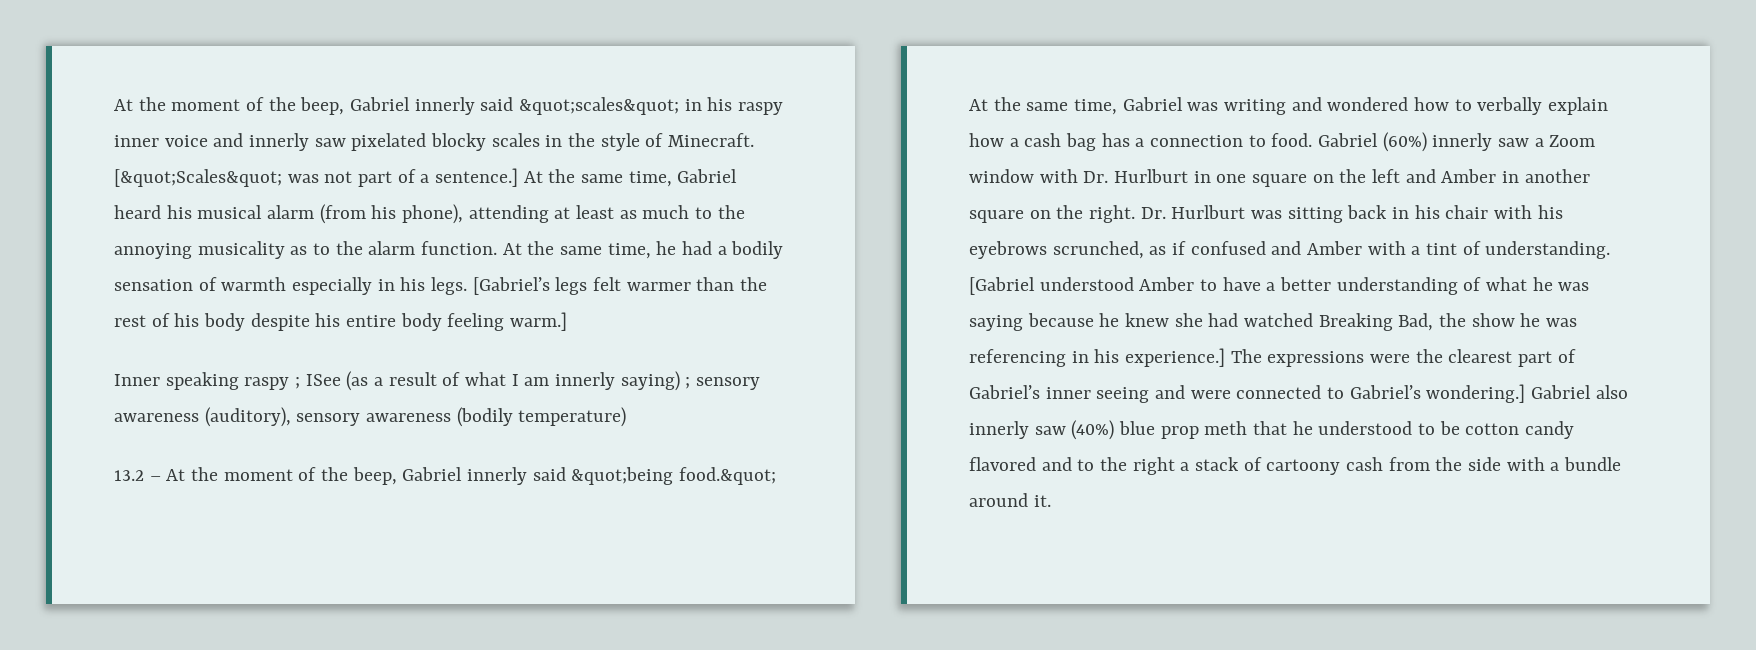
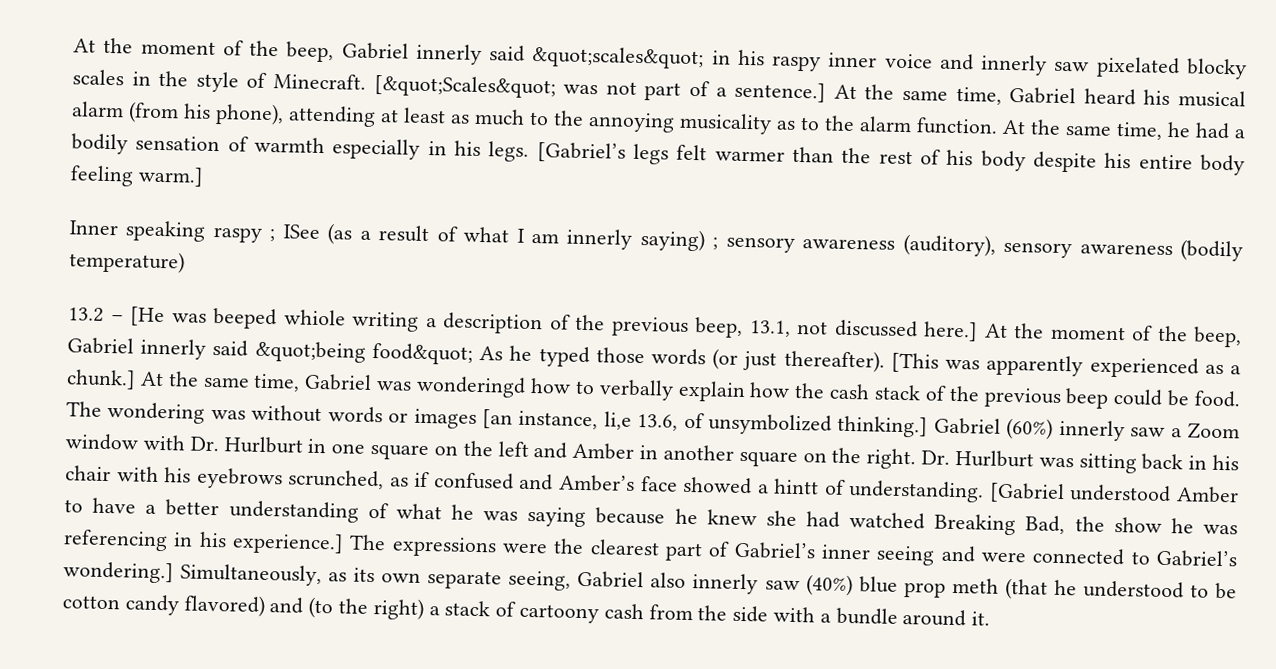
- 13.2 – At the moment of the beep, Gabriel innerly said &quot;being food.&quot; At the same time, Gabriel was writing and wondered how to verbally explain how a cash bag has a connection to food.
+ 13.2 – [He was beeped whiole writing a description of the previous beep, 13.1, not discussed here.] At the moment of the beep, Gabriel innerly said &quot;being food&quot; As he typed those words (or just thereafter). [This was apparently experienced as a chunk.] At the same time, Gabriel was wonderingd how to verbally explain how the cash stack of the previous beep could be food. The wondering was without words or images [an instance, li,e 13.6, of unsymbolized thinking.]
- Dr. Hurlburt was sitting back in his chair with his eyebrows scrunched, as if confused and Amber with a tint of understanding.
+ Dr. Hurlburt was sitting back in his chair with his eyebrows scrunched, as if confused and Amber’s face showed a hintt of understanding.
- Gabriel also innerly saw (40%) blue prop meth that he understood to be cotton candy flavored and to the right a stack of cartoony cash from the side with a bundle around it.
+ Simultaneously, as its own separate seeing, Gabriel also innerly saw (40%) blue prop meth (that he understood to be cotton candy flavored) and (to the right) a stack of cartoony cash from the side with a bundle around it.

